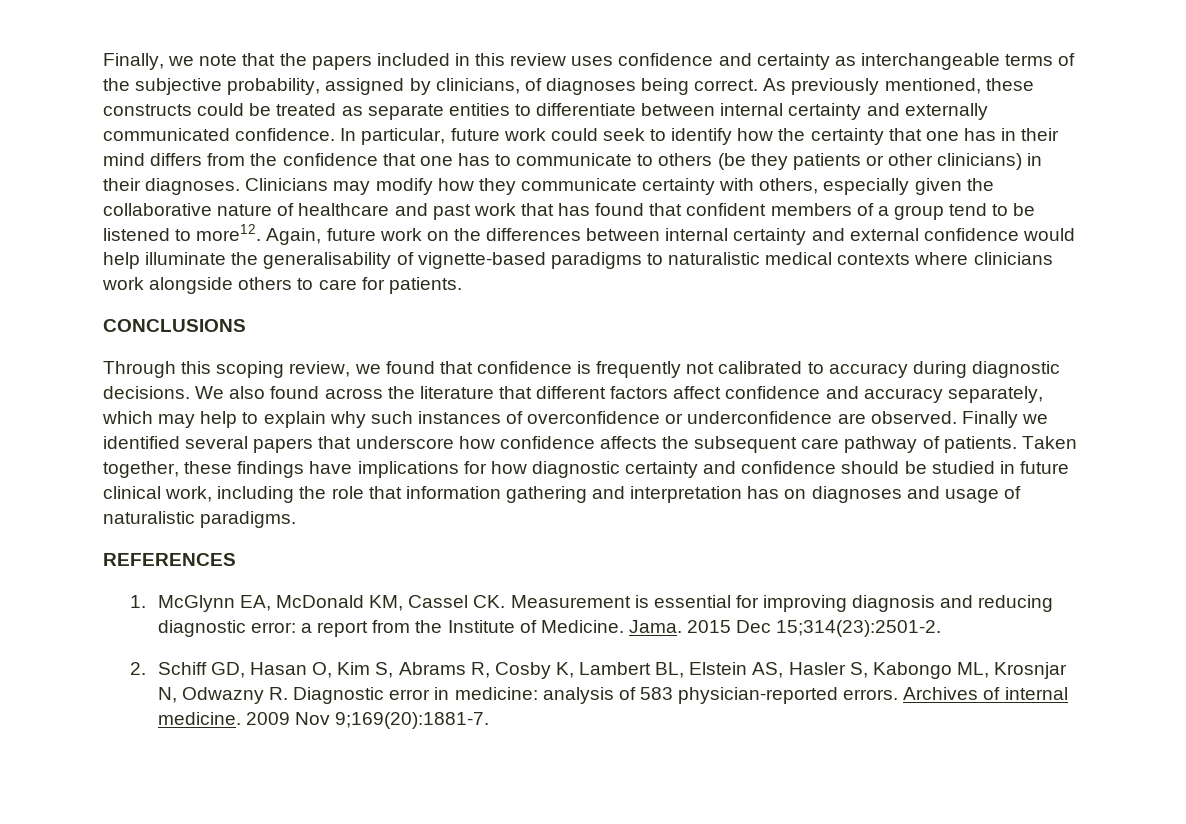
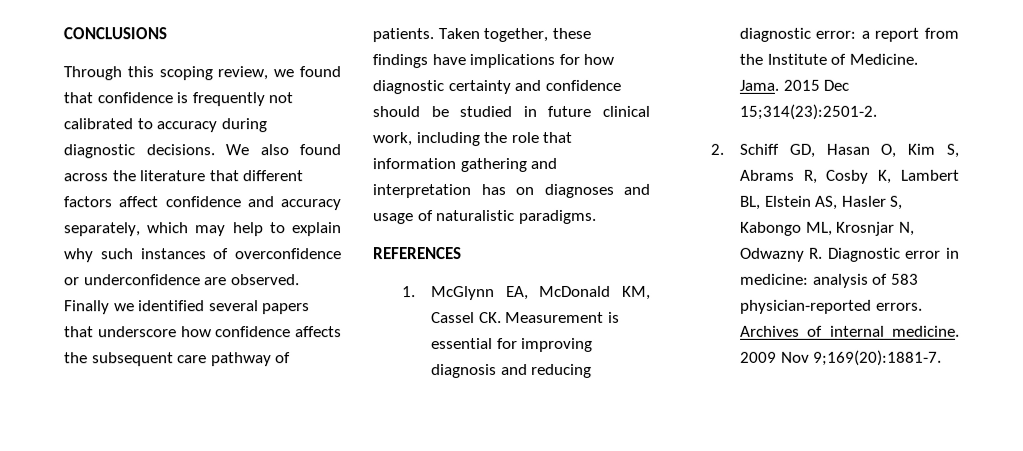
- Finally, we note that the papers included in this review uses confidence and certainty as interchangeable terms of the subjective probability, assigned by clinicians, of diagnoses being correct. As previously mentioned, these constructs could be treated as separate entities to differentiate between internal certainty and externally communicated confidence. In particular, future work could seek to identify how the certainty that one has in their mind differs from the confidence that one has to communicate to others (be they patients or other clinicians) in their diagnoses. Clinicians may modify how they communicate certainty with others, especially given the collaborative nature of healthcare and past work that has found that confident members of a group tend to be listened to more12. Again, future work on the differences between internal certainty and external confidence would help illuminate the generalisability of vignette-based paradigms to naturalistic medical contexts where clinicians work alongside others to care for patients.

